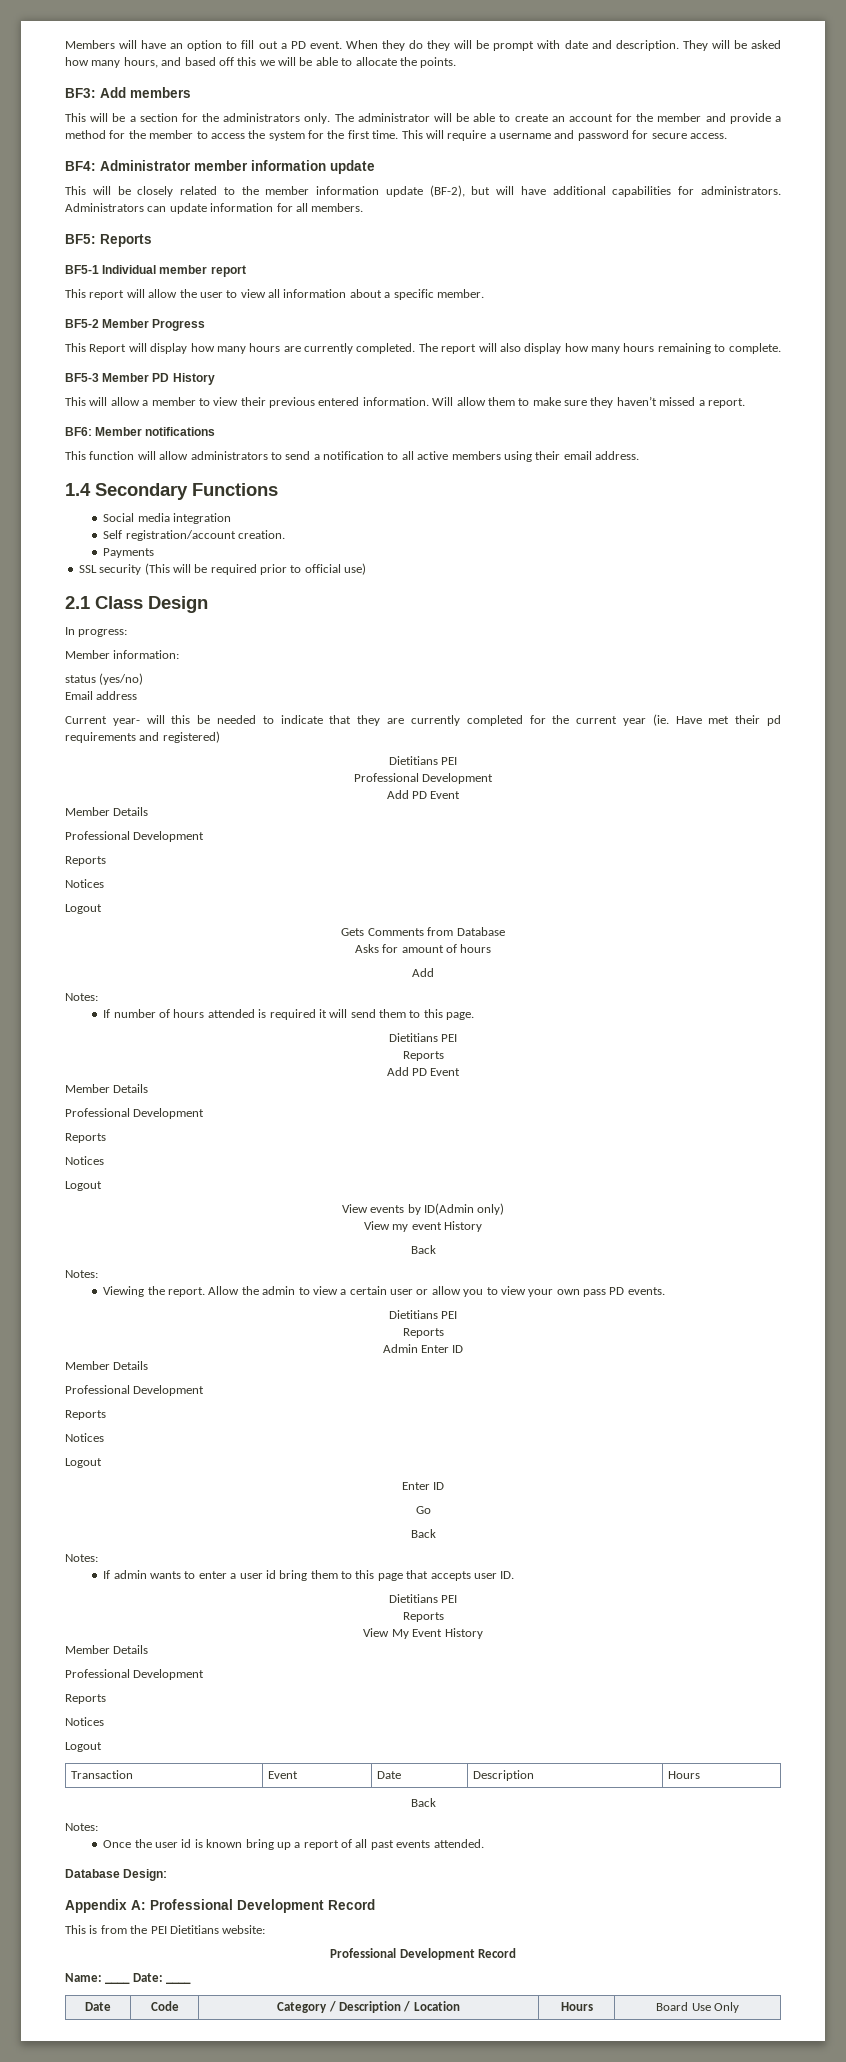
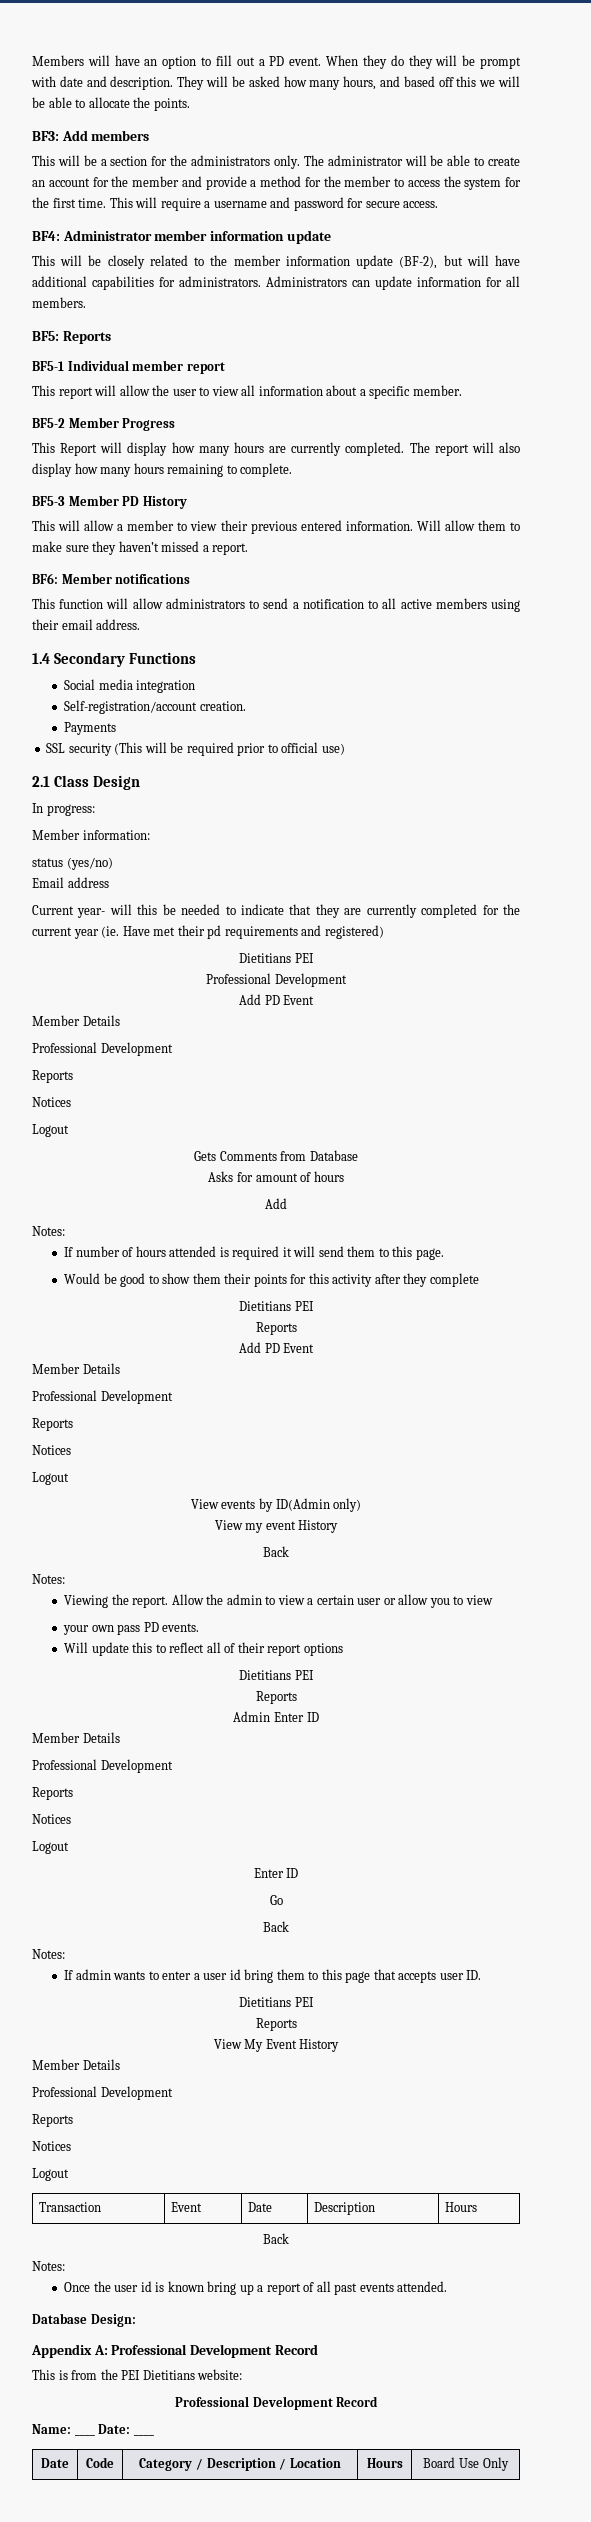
- Self registration/account creation.
+ Self-registration/account creation.
+ Would be good to show them their points for this activity after they complete
- Allow the admin to view a certain user or allow you to view your own pass PD events.
+ Allow the admin to view a certain user or allow you to view
+ your own pass PD events.
+ Will update this to reflect all of their report options

